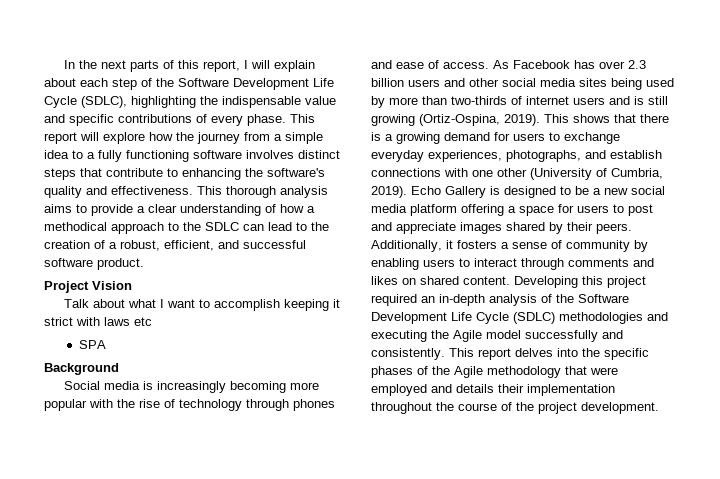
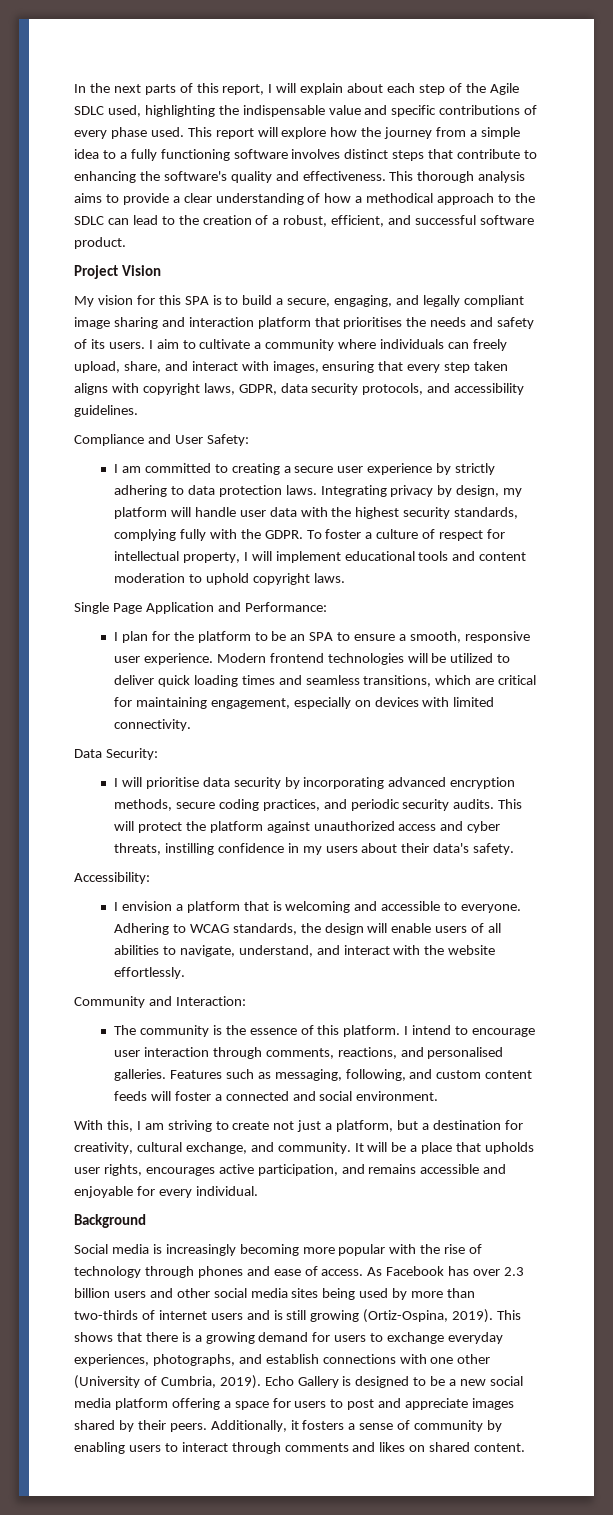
- In the next parts of this report, I will explain about each step of the Software Development Life Cycle (SDLC), highlighting the indispensable value and specific contributions of every phase.
+ In the next parts of this report, I will explain about each step of the Agile SDLC used, highlighting the indispensable value and specific contributions of every phase used.
- Talk about what I want to accomplish keeping it strict with laws etc
- SPA
+ My vision for this SPA is to build a secure, engaging, and legally compliant image sharing and interaction platform that prioritises the needs and safety of its users. I aim to cultivate a community where individuals can freely upload, share, and interact with images, ensuring that every step taken aligns with copyright laws, GDPR, data security protocols, and accessibility guidelines.
+ Compliance and User Safety:
+ I am committed to creating a secure user experience by strictly adhering to data protection laws. Integrating privacy by design, my platform will handle user data with the highest security standards, complying fully with the GDPR. To foster a culture of respect for intellectual property, I will implement educational tools and content moderation to uphold copyright laws.
+ Single Page Application and Performance:
+ I plan for the platform to be an SPA to ensure a smooth, responsive user experience. Modern frontend technologies will be utilized to deliver quick loading times and seamless transitions, which are critical for maintaining engagement, especially on devices with limited connectivity.
+ Data Security:
+ I will prioritise data security by incorporating advanced encryption methods, secure coding practices, and periodic security audits. This will protect the platform against unauthorized access and cyber threats, instilling confidence in my users about their data's safety.
+ Accessibility:
+ I envision a platform that is welcoming and accessible to everyone. Adhering to WCAG standards, the design will enable users of all abilities to navigate, understand, and interact with the website effortlessly.
+ Community and Interaction:
+ The community is the essence of this platform. I intend to encourage user interaction through comments, reactions, and personalised galleries. Features such as messaging, following, and custom content feeds will foster a connected and social environment.
+ With this, I am striving to create not just a platform, but a destination for creativity, cultural exchange, and community. It will be a place that upholds user rights, encourages active participation, and remains accessible and enjoyable for every individual.
- Developing this project required an in-depth analysis of the Software Development Life Cycle (SDLC) methodologies and executing the Agile model successfully and consistently. This report delves into the specific phases of the Agile methodology that were employed and details their implementation throughout the course of the project development.

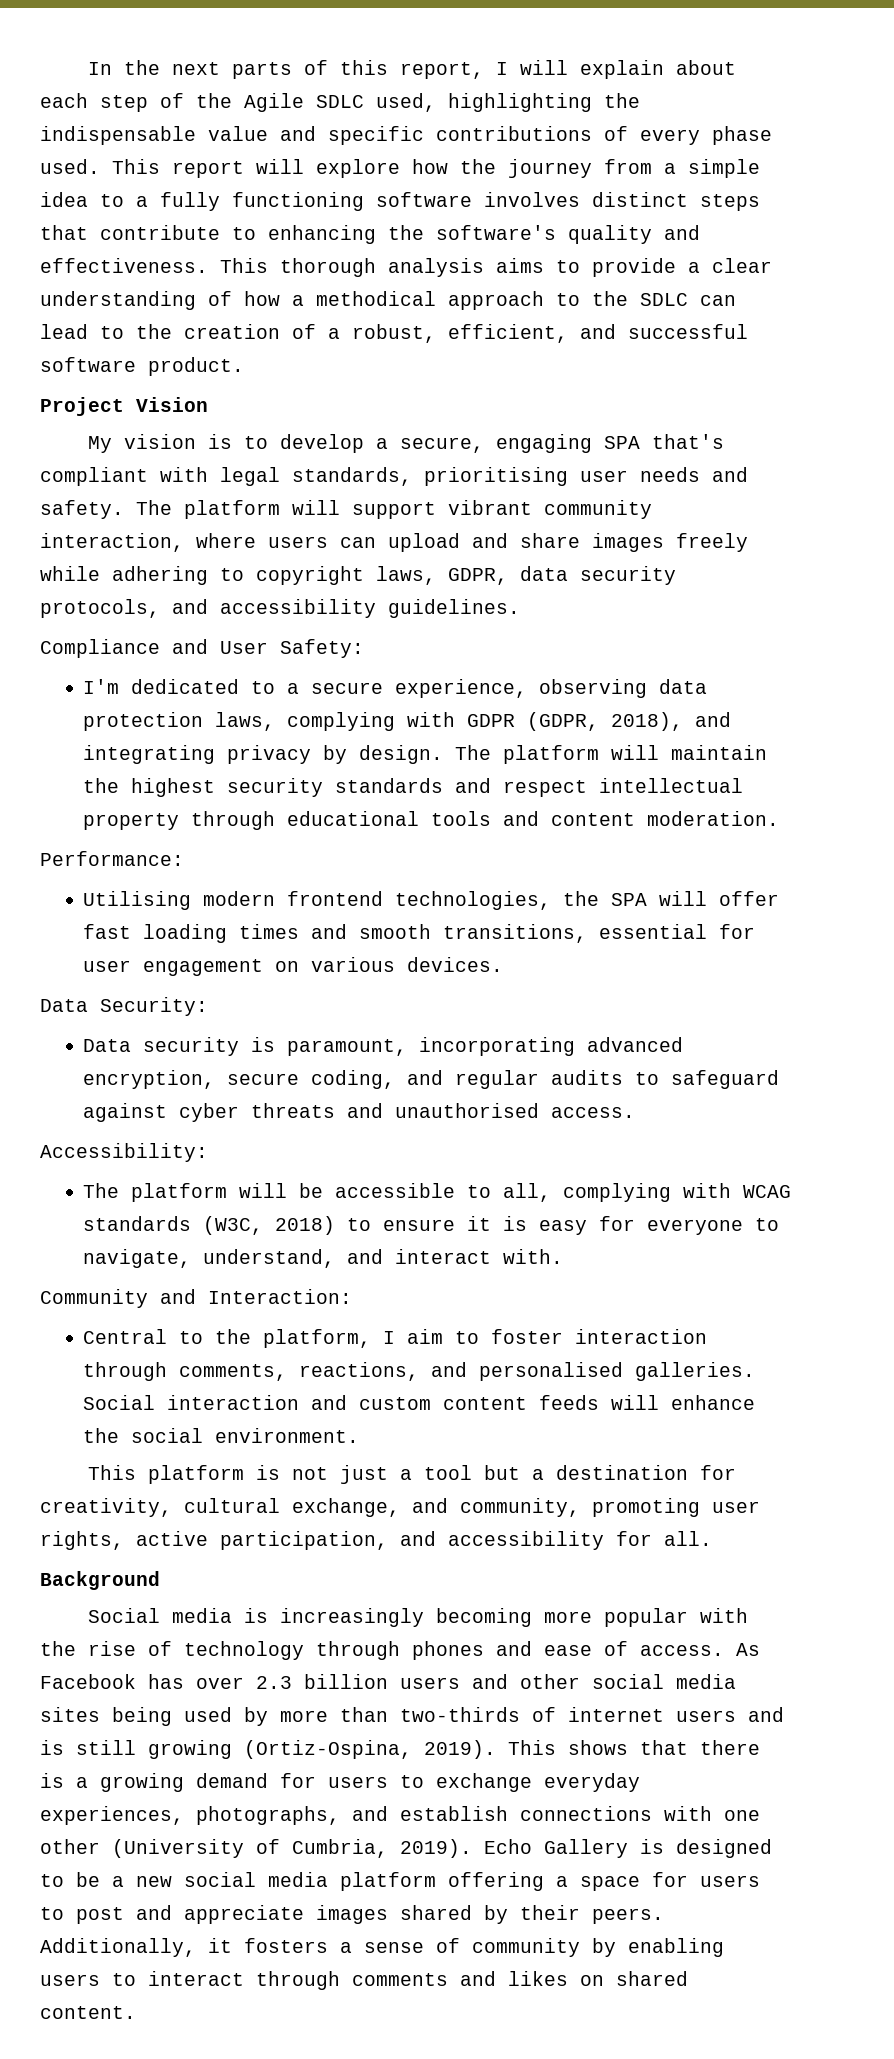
- My vision for this SPA is to build a secure, engaging, and legally compliant image sharing and interaction platform that prioritises the needs and safety of its users. I aim to cultivate a community where individuals can freely upload, share, and interact with images, ensuring that every step taken aligns with copyright laws, GDPR, data security protocols, and accessibility guidelines.
+ My vision is to develop a secure, engaging SPA that's compliant with legal standards, prioritising user needs and safety. The platform will support vibrant community interaction, where users can upload and share images freely while adhering to copyright laws, GDPR, data security protocols, and accessibility guidelines.
- I am committed to creating a secure user experience by strictly adhering to data protection laws. Integrating privacy by design, my platform will handle user data with the highest security standards, complying fully with the GDPR. To foster a culture of respect for intellectual property, I will implement educational tools and content moderation to uphold copyright laws.
- Single Page Application and Performance:
- I plan for the platform to be an SPA to ensure a smooth, responsive user experience. Modern frontend technologies will be utilized to deliver quick loading times and seamless transitions, which are critical for maintaining engagement, especially on devices with limited connectivity.
+ I'm dedicated to a secure experience, observing data protection laws, complying with GDPR (GDPR, 2018), and integrating privacy by design. The platform will maintain the highest security standards and respect intellectual property through educational tools and content moderation.
+ Performance:
+ Utilising modern frontend technologies, the SPA will offer fast loading times and smooth transitions, essential for user engagement on various devices.
  Data Security:
- I will prioritise data security by incorporating advanced encryption methods, secure coding practices, and periodic security audits. This will protect the platform against unauthorized access and cyber threats, instilling confidence in my users about their data's safety.
+ Data security is paramount, incorporating advanced encryption, secure coding, and regular audits to safeguard against cyber threats and unauthorised access.
  Accessibility:
- I envision a platform that is welcoming and accessible to everyone. Adhering to WCAG standards, the design will enable users of all abilities to navigate, understand, and interact with the website effortlessly.
+ The platform will be accessible to all, complying with WCAG standards (W3C, 2018) to ensure it is easy for everyone to navigate, understand, and interact with.
- The community is the essence of this platform. I intend to encourage user interaction through comments, reactions, and personalised galleries.
+ Central to the platform, I aim to foster interaction through comments, reactions, and personalised galleries.
- Features such as messaging, following, and custom content feeds will foster a connected and social environment.
- With this, I am striving to create not just a platform, but a destination for creativity, cultural exchange, and community. It will be a place that upholds user rights, encourages active participation, and remains accessible and enjoyable for every individual.
+ Social interaction and custom content feeds will enhance the social environment.
+ This platform is not just a tool but a destination for creativity, cultural exchange, and community, promoting user rights, active participation, and accessibility for all.

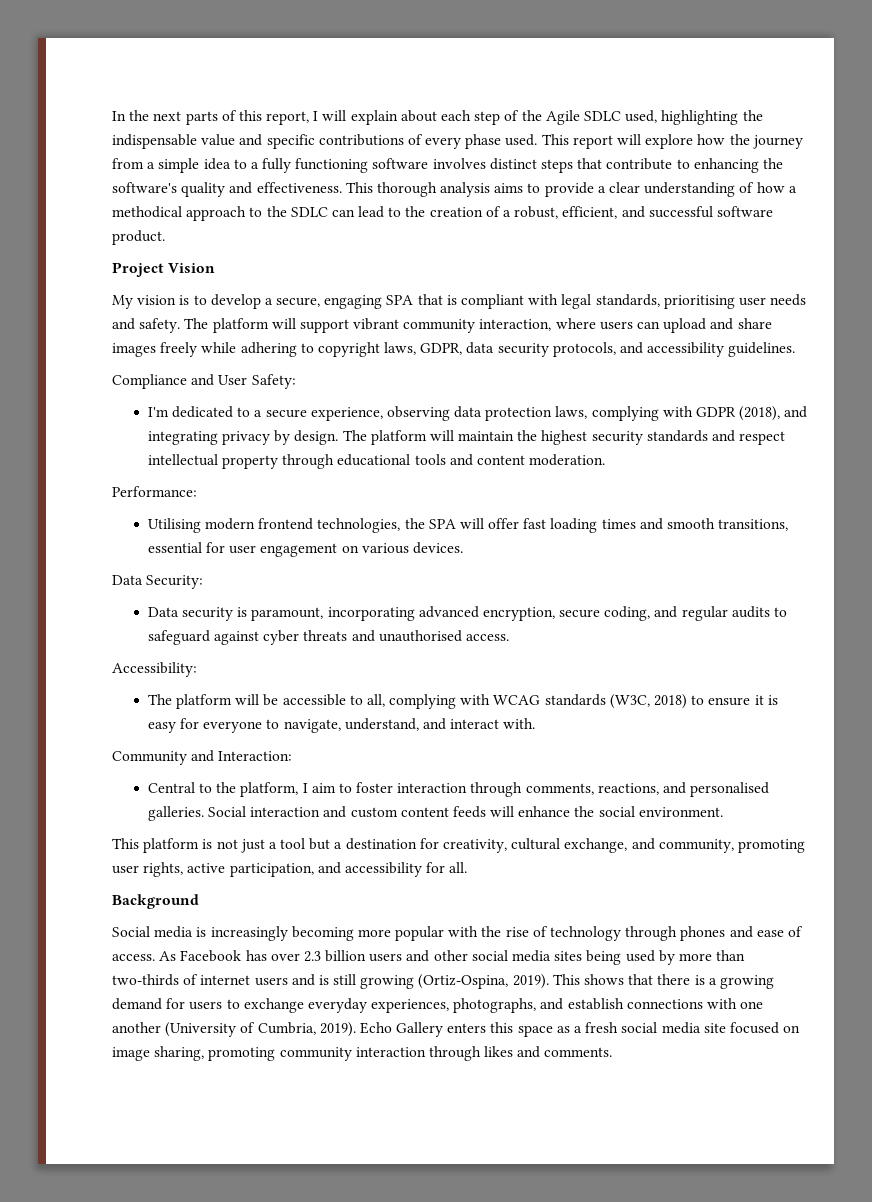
- My vision is to develop a secure, engaging SPA that's compliant with legal standards, prioritising user needs and safety.
+ My vision is to develop a secure, engaging SPA that is compliant with legal standards, prioritising user needs and safety.
- I'm dedicated to a secure experience, observing data protection laws, complying with GDPR (GDPR, 2018), and integrating privacy by design.
+ I'm dedicated to a secure experience, observing data protection laws, complying with GDPR (2018), and integrating privacy by design.
- This shows that there is a growing demand for users to exchange everyday experiences, photographs, and establish connections with one other (University of Cumbria, 2019).
+ This shows that there is a growing demand for users to exchange everyday experiences, photographs, and establish connections with one another (University of Cumbria, 2019).
- Echo Gallery is designed to be a new social media platform offering a space for users to post and appreciate images shared by their peers. Additionally, it fosters a sense of community by enabling users to interact through comments and likes on shared content.
+ Echo Gallery enters this space as a fresh social media site focused on image sharing, promoting community interaction through likes and comments.

